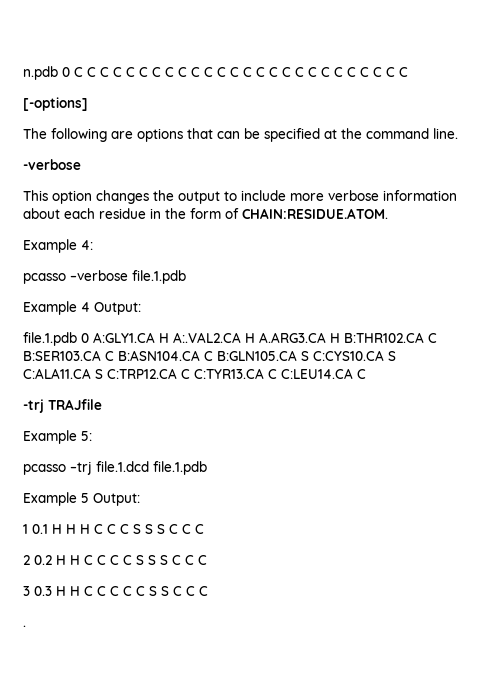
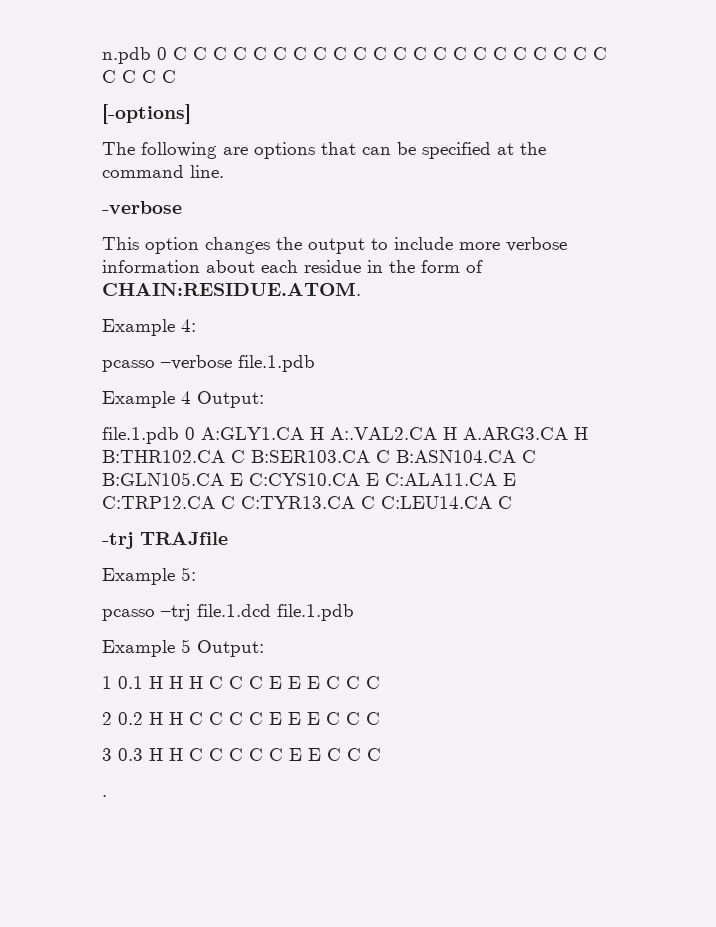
- file.1.pdb 0 A:GLY1.CA H A:.VAL2.CA H A.ARG3.CA H B:THR102.CA C B:SER103.CA C B:ASN104.CA C B:GLN105.CA S C:CYS10.CA S C:ALA11.CA S C:TRP12.CA C C:TYR13.CA C C:LEU14.CA C
+ file.1.pdb 0 A:GLY1.CA H A:.VAL2.CA H A.ARG3.CA H B:THR102.CA C B:SER103.CA C B:ASN104.CA C B:GLN105.CA E C:CYS10.CA E C:ALA11.CA E C:TRP12.CA C C:TYR13.CA C C:LEU14.CA C
- 1 0.1 H H H C C C S S S C C C
+ 1 0.1 H H H C C C E E E C C C
- 2 0.2 H H C C C C S S S C C C
+ 2 0.2 H H C C C C E E E C C C
- 3 0.3 H H C C C C C S S C C C
+ 3 0.3 H H C C C C C E E C C C

